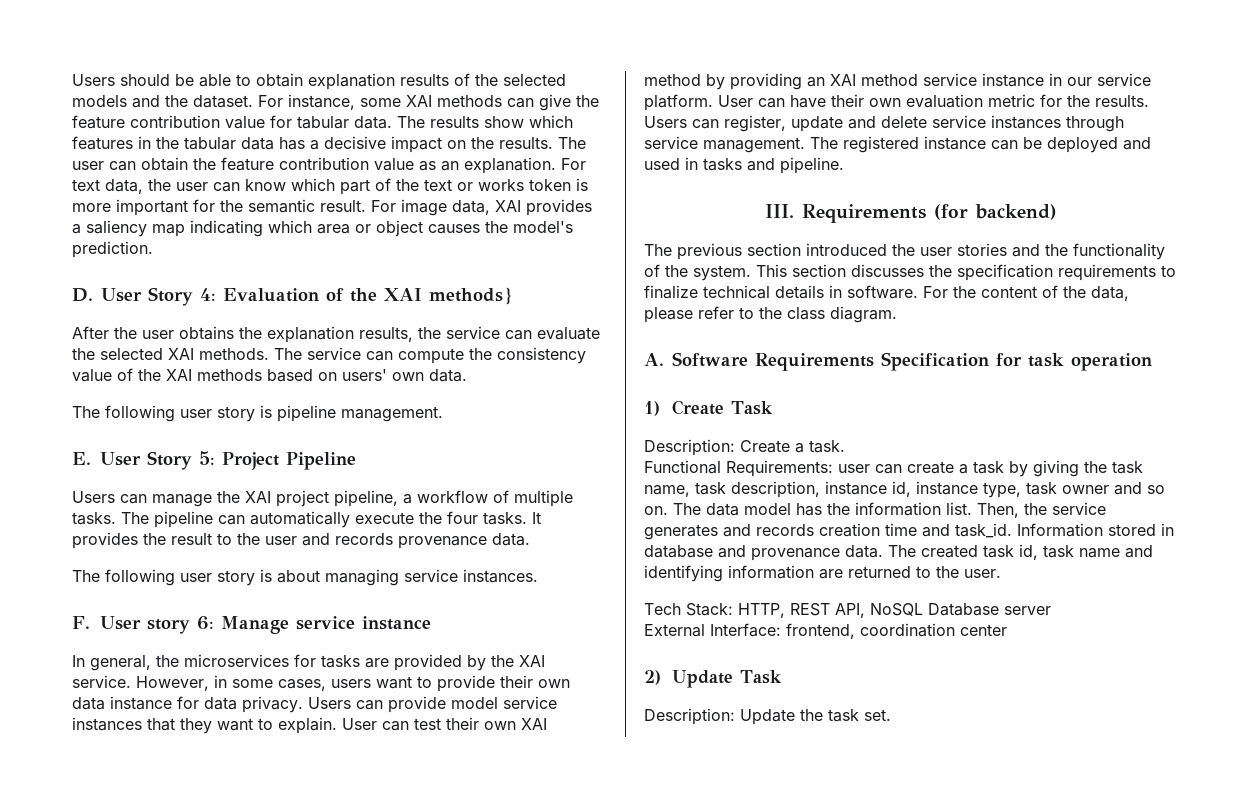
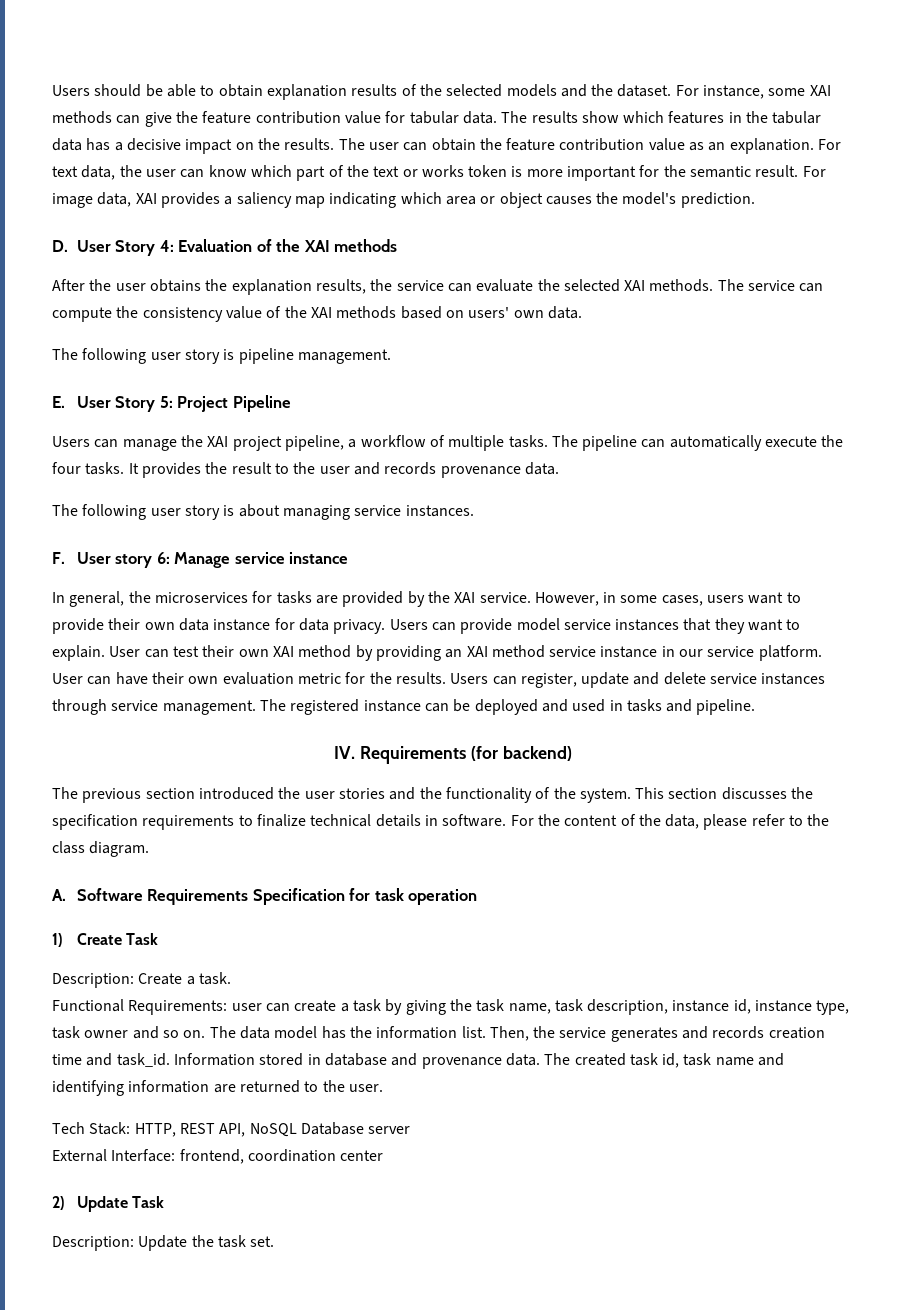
- D. User Story 4: Evaluation of the XAI methods}
+ D. User Story 4: Evaluation of the XAI methods
- III. Requirements (for backend)
+ IV. Requirements (for backend)

